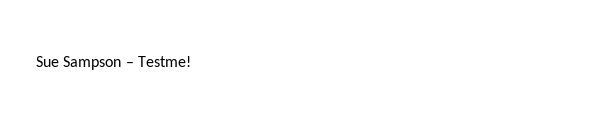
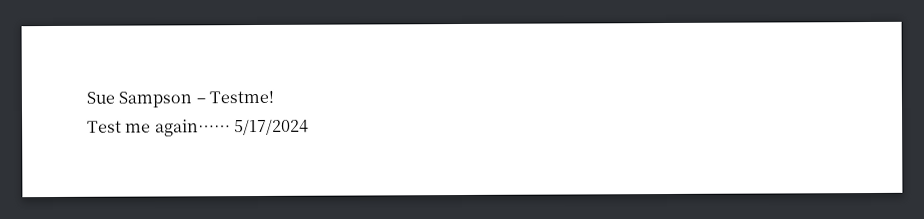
+ Test me again…… 5/17/2024

